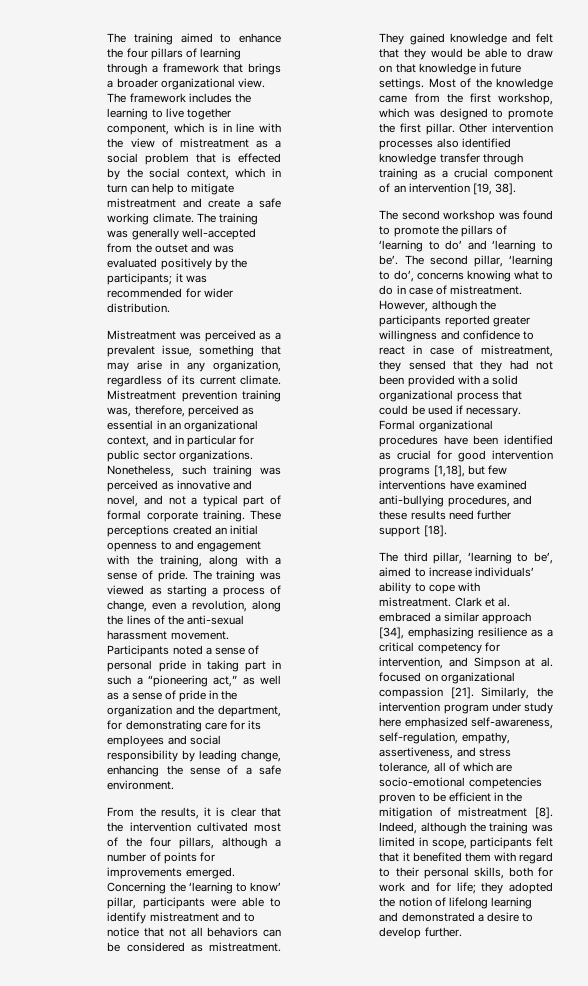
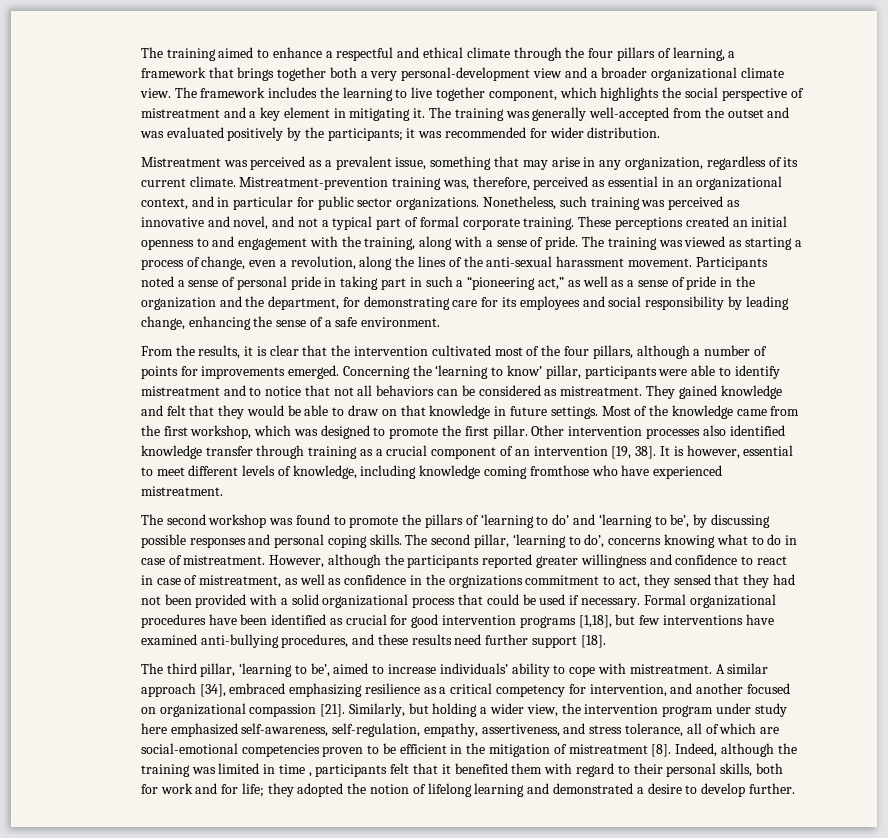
- The training aimed to enhance the four pillars of learning through a framework that brings a broader organizational view.
+ The training aimed to enhance a respectful and ethical climate through the four pillars of learning, a framework that brings together both a very personal-development view and a broader organizational climate view.
- The framework includes the learning to live together component, which is in line with the view of mistreatment as a social problem that is effected by the social context, which in turn can help to mitigate mistreatment and create a safe working climate.
+ The framework includes the learning to live together component, which highlights the social perspective of mistreatment and a key element in mitigating it.
- Mistreatment prevention training was, therefore, perceived as essential in an organizational context, and in particular for public sector organizations.
+ Mistreatment-prevention training was, therefore, perceived as essential in an organizational context, and in particular for public sector organizations.
+ It is however, essential to meet different levels of knowledge, including knowledge coming fromthose who have experienced mistreatment.
- The second workshop was found to promote the pillars of ‘learning to do’ and ‘learning to be’.
+ The second workshop was found to promote the pillars of ‘learning to do’ and ‘learning to be’, by discussing possible responses and personal coping skills.
- However, although the participants reported greater willingness and confidence to react in case of mistreatment, they sensed that they had not been provided with a solid organizational process that could be used if necessary.
+ However, although the participants reported greater willingness and confidence to react in case of mistreatment, as well as confidence in the orgnizations commitment to act, they sensed that they had not been provided with a solid organizational process that could be used if necessary.
- Clark et al. embraced a similar approach [34], emphasizing resilience as a critical competency for intervention, and Simpson at al. focused on organizational compassion [21].
+ A similar approach [34], embraced emphasizing resilience as a critical competency for intervention, and another focused on organizational compassion [21].
- Similarly, the intervention program under study here emphasized self-awareness, self-regulation, empathy, assertiveness, and stress tolerance, all of which are socio-emotional competencies proven to be efficient in the mitigation of mistreatment [8].
+ Similarly, but holding a wider view, the intervention program under study here emphasized self-awareness, self-regulation, empathy, assertiveness, and stress tolerance, all of which are social-emotional competencies proven to be efficient in the mitigation of mistreatment [8].
- Indeed, although the training was limited in scope, participants felt that it benefited them with regard to their personal skills, both for work and for life; they adopted the notion of lifelong learning and demonstrated a desire to develop further.
+ Indeed, although the training was limited in time , participants felt that it benefited them with regard to their personal skills, both for work and for life; they adopted the notion of lifelong learning and demonstrated a desire to develop further.

